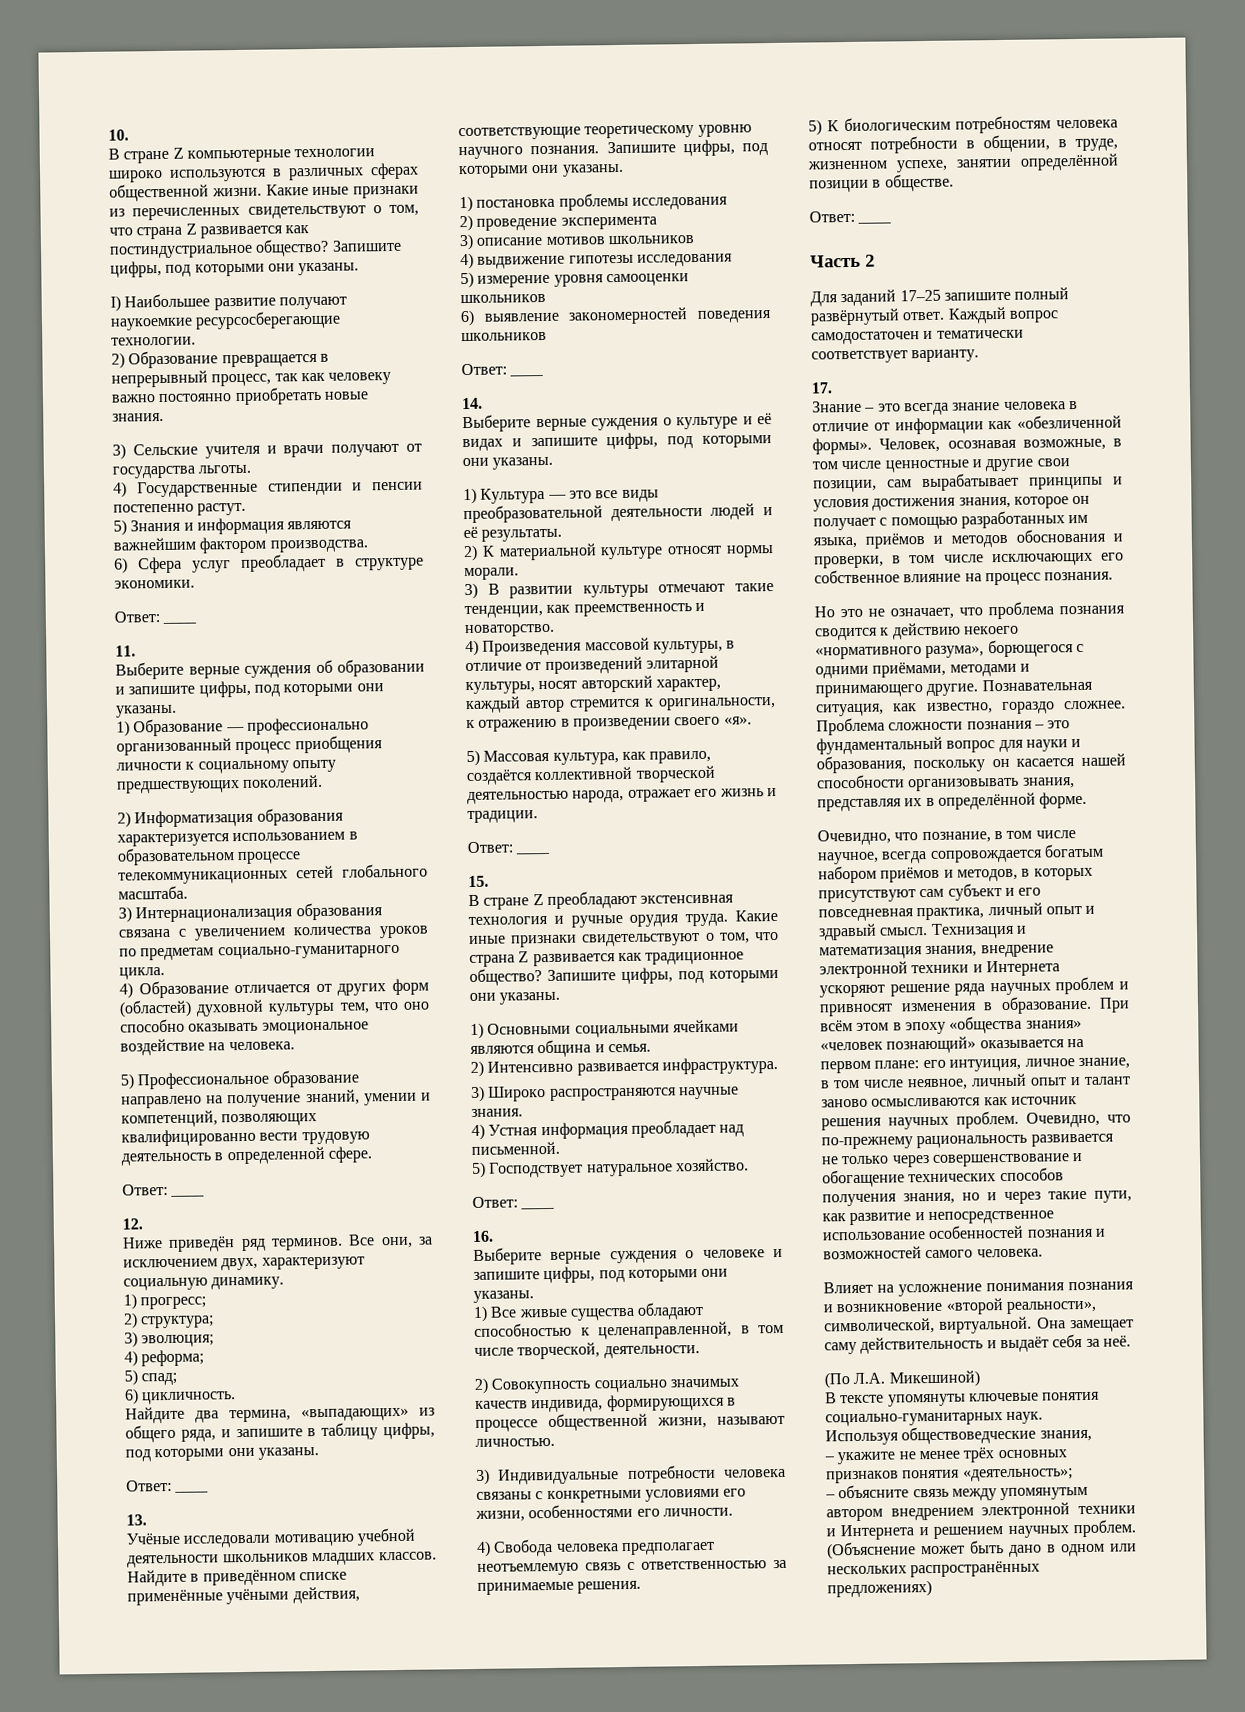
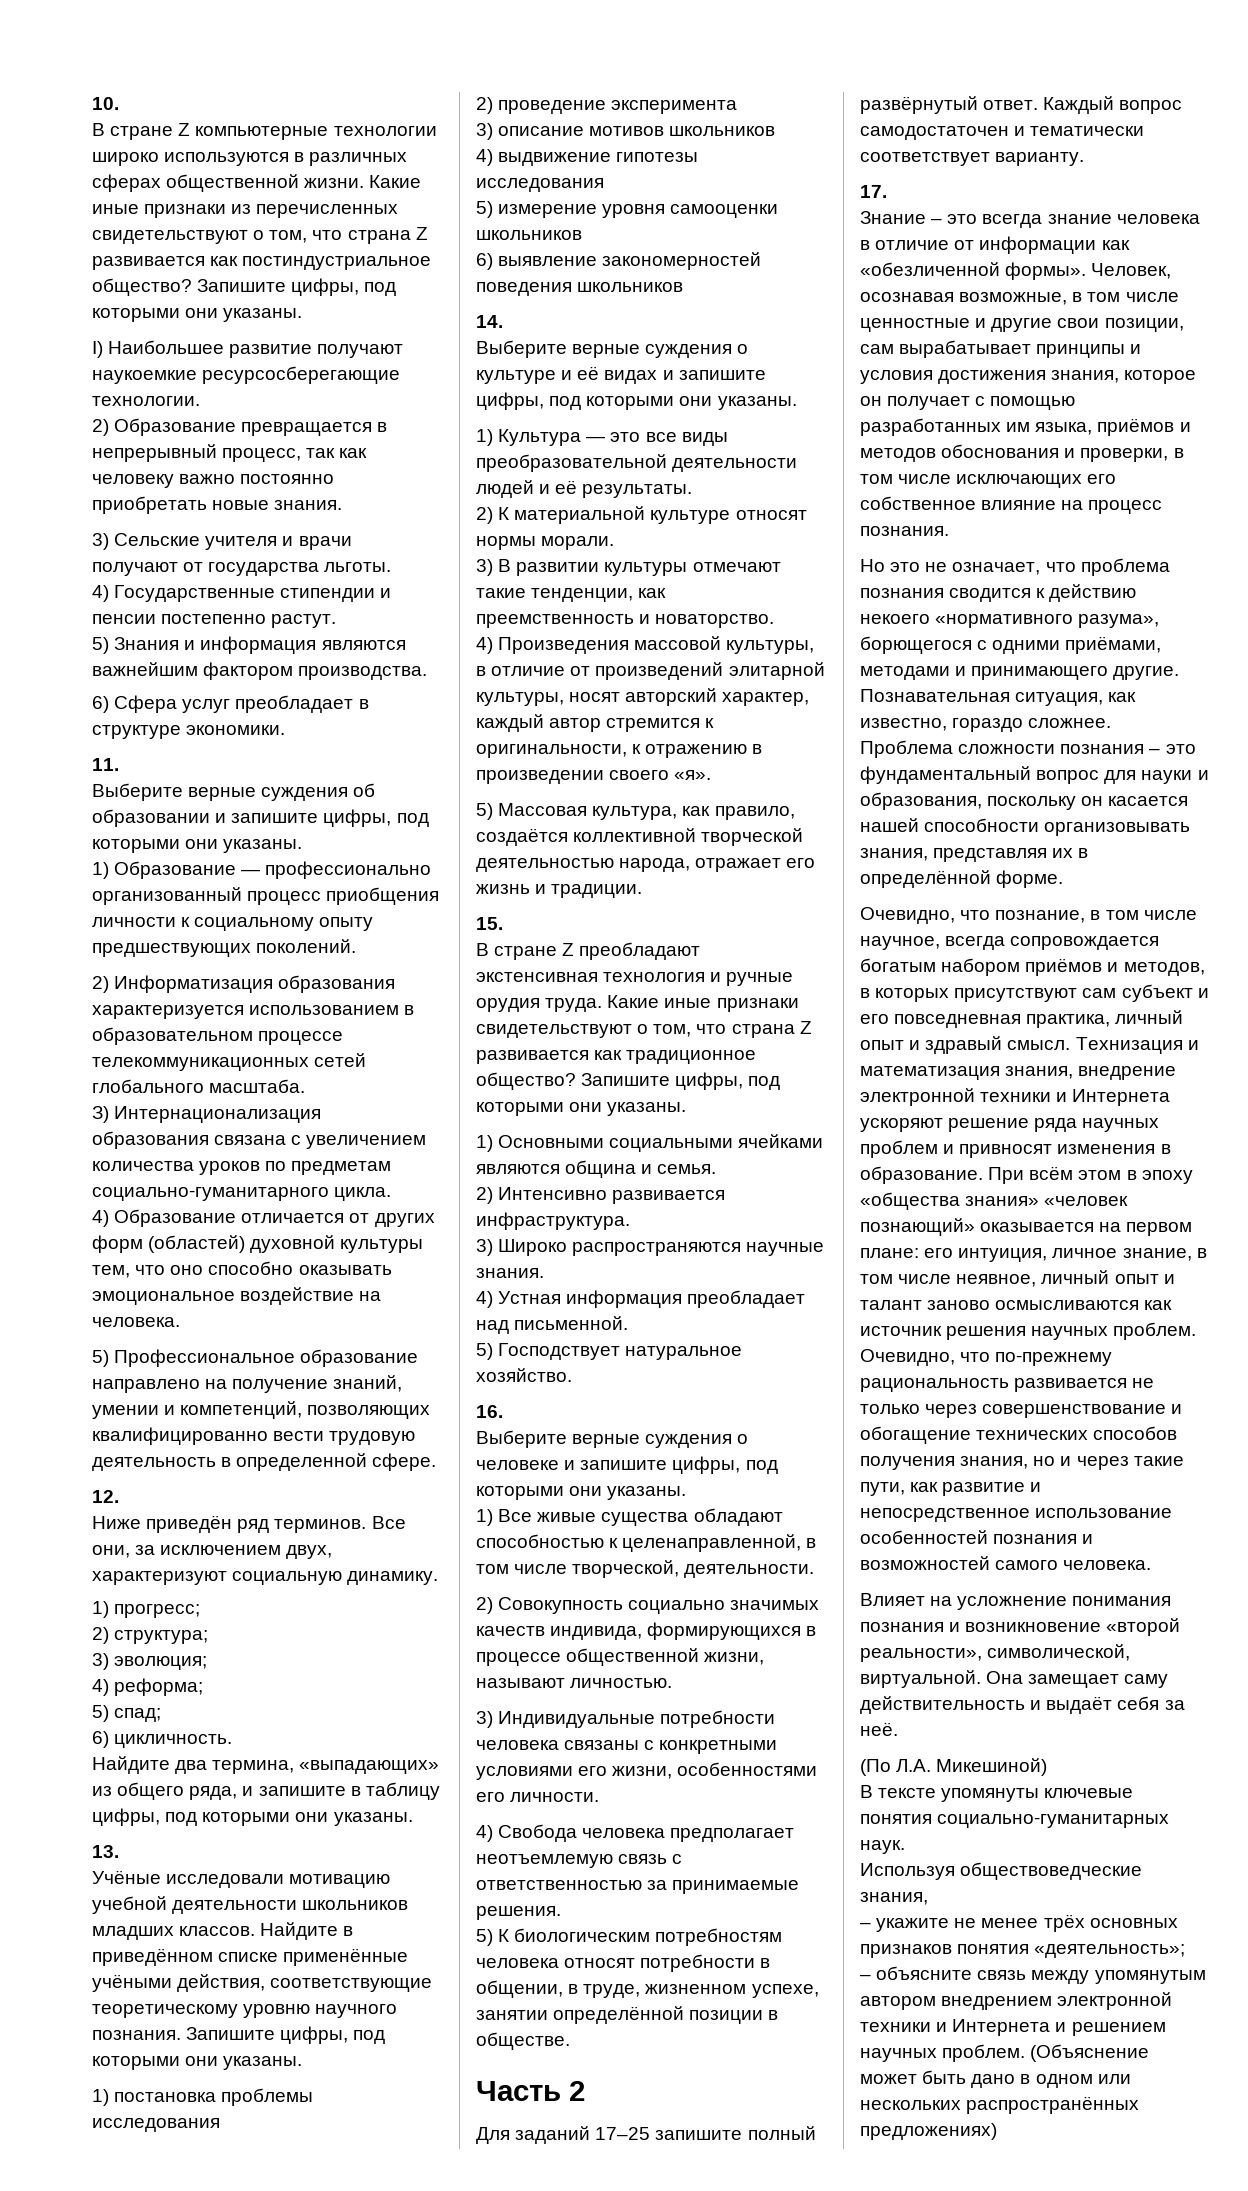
  6) Сфера услуг преобладает в структуре экономики.
- Ответ: ____
  5) Профессиональное образование направлено на получение знаний, умении и компетенций, позволяющих квалифицированно вести трудовую деятельность в определенной сфере.
- Ответ: ____
  Найдите два термина, «выпадающих» из общего ряда, и запишите в таблицу цифры, под которыми они указаны.
- Ответ: ____
  6) выявление закономерностей поведения школьников
- Ответ: ____
  5) Массовая культура, как правило, создаётся коллективной творческой деятельностью народа, отражает его жизнь и традиции.
- Ответ: ____
  5) Господствует натуральное хозяйство.
- Ответ: ____
  5) К биологическим потребностям человека относят потребности в общении, в труде, жизненном успехе, занятии определённой позиции в обществе.
- Ответ: ____

